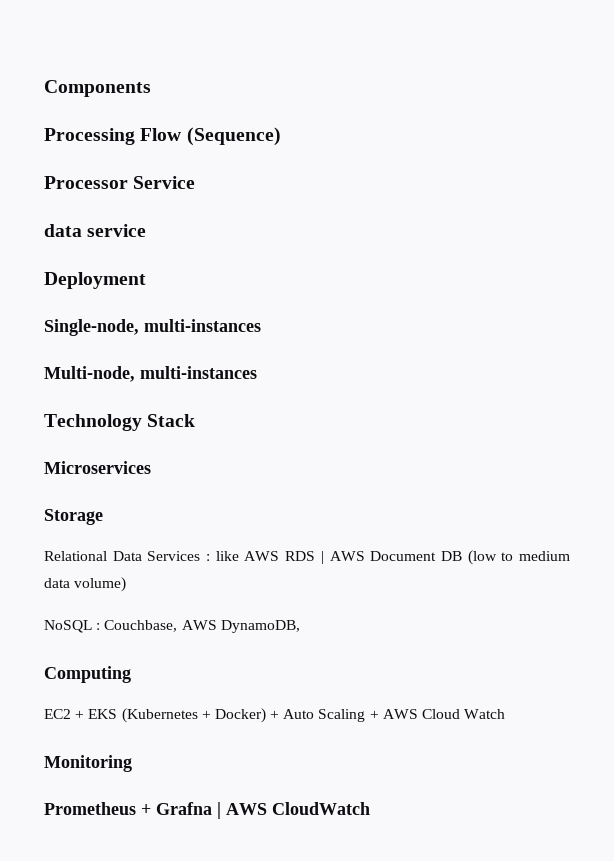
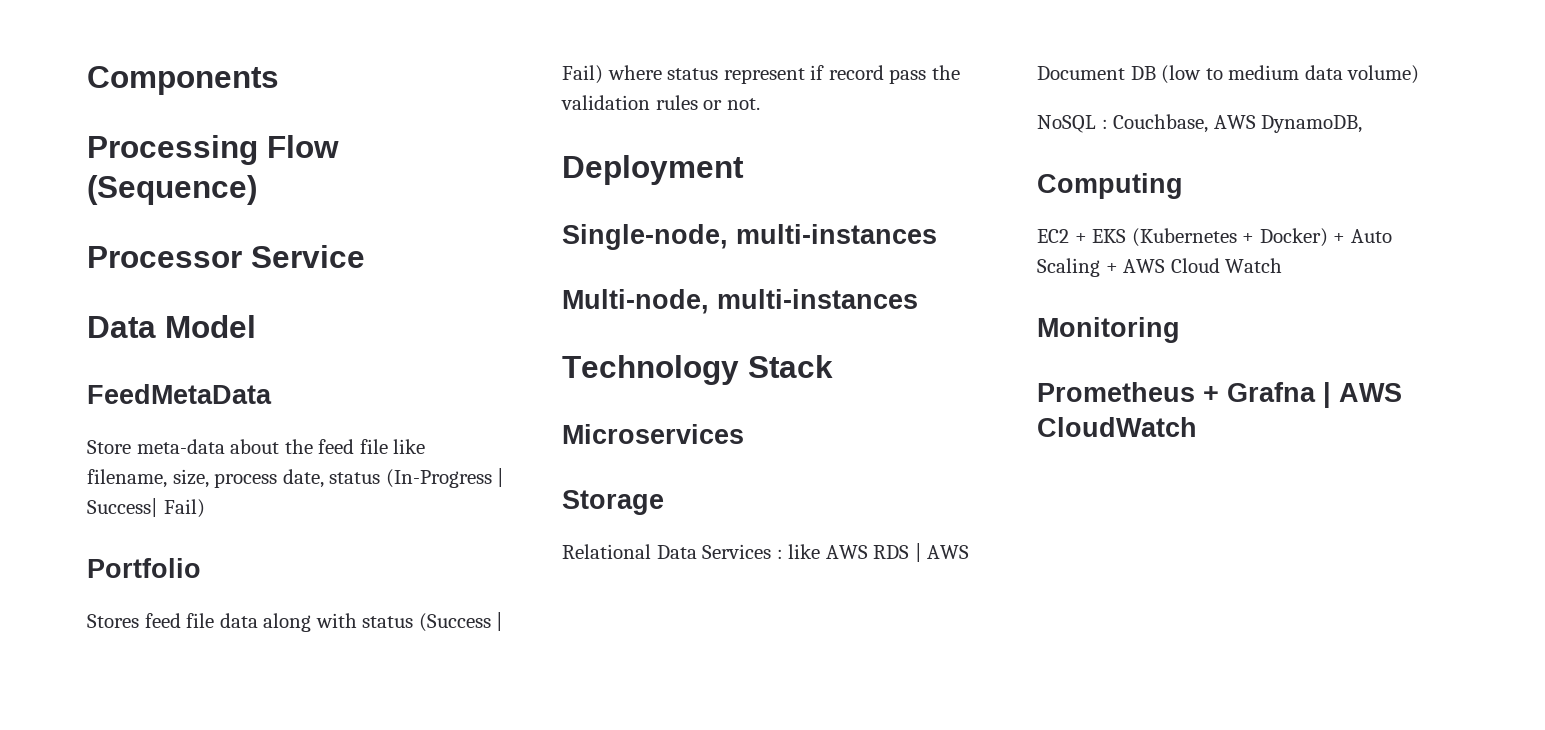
- data service
+ Data Model
+ FeedMetaData
+ Store meta-data about the feed file like filename, size, process date, status (In-Progress | Success| Fail)
+ Portfolio
+ Stores feed file data along with status (Success | Fail) where status represent if record pass the validation rules or not.

